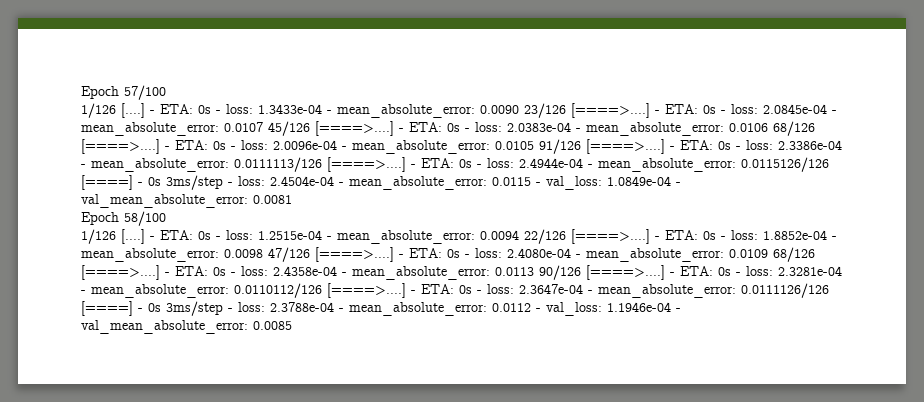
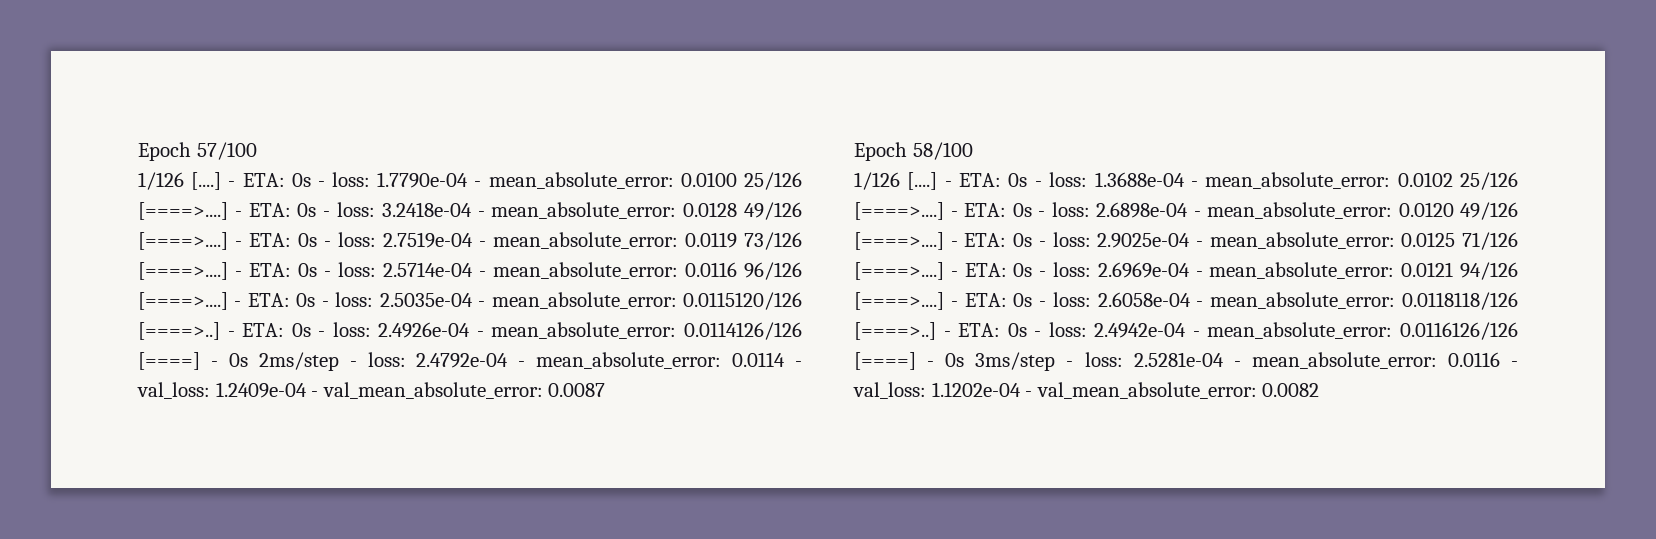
- - ETA: 0s - loss: 1.3433e-04 - mean_absolute_error: 0.0090 23/126 [====>....] - ETA: 0s - loss: 2.0845e-04 - mean_absolute_error: 0.0107 45/126 [====>....] - ETA: 0s - loss: 2.0383e-04 - mean_absolute_error: 0.0106 68/126 [====>....] - ETA: 0s - loss: 2.0096e-04 - mean_absolute_error: 0.0105 91/126 [====>....] - ETA: 0s - loss: 2.3386e-04 - mean_absolute_error: 0.0111113/126 [====>....] - ETA: 0s - loss: 2.4944e-04 - mean_absolute_error: 0.0115126/126 [====] - 0s 3ms/step - loss: 2.4504e-04 - mean_absolute_error: 0.0115 - val_loss: 1.0849e-04 - val_mean_absolute_error: 0.0081
+ - ETA: 0s - loss: 1.7790e-04 - mean_absolute_error: 0.0100 25/126 [====>....] - ETA: 0s - loss: 3.2418e-04 - mean_absolute_error: 0.0128 49/126 [====>....] - ETA: 0s - loss: 2.7519e-04 - mean_absolute_error: 0.0119 73/126 [====>....] - ETA: 0s - loss: 2.5714e-04 - mean_absolute_error: 0.0116 96/126 [====>....] - ETA: 0s - loss: 2.5035e-04 - mean_absolute_error: 0.0115120/126 [====>..] - ETA: 0s - loss: 2.4926e-04 - mean_absolute_error: 0.0114126/126 [====] - 0s 2ms/step - loss: 2.4792e-04 - mean_absolute_error: 0.0114 - val_loss: 1.2409e-04 - val_mean_absolute_error: 0.0087
- - ETA: 0s - loss: 1.2515e-04 - mean_absolute_error: 0.0094 22/126 [====>....] - ETA: 0s - loss: 1.8852e-04 - mean_absolute_error: 0.0098 47/126 [====>....] - ETA: 0s - loss: 2.4080e-04 - mean_absolute_error: 0.0109 68/126 [====>....] - ETA: 0s - loss: 2.4358e-04 - mean_absolute_error: 0.0113 90/126 [====>....] - ETA: 0s - loss: 2.3281e-04 - mean_absolute_error: 0.0110112/126 [====>....] - ETA: 0s - loss: 2.3647e-04 - mean_absolute_error: 0.0111126/126 [====] - 0s 3ms/step - loss: 2.3788e-04 - mean_absolute_error: 0.0112 - val_loss: 1.1946e-04 - val_mean_absolute_error: 0.0085
+ - ETA: 0s - loss: 1.3688e-04 - mean_absolute_error: 0.0102 25/126 [====>....] - ETA: 0s - loss: 2.6898e-04 - mean_absolute_error: 0.0120 49/126 [====>....] - ETA: 0s - loss: 2.9025e-04 - mean_absolute_error: 0.0125 71/126 [====>....] - ETA: 0s - loss: 2.6969e-04 - mean_absolute_error: 0.0121 94/126 [====>....] - ETA: 0s - loss: 2.6058e-04 - mean_absolute_error: 0.0118118/126 [====>..] - ETA: 0s - loss: 2.4942e-04 - mean_absolute_error: 0.0116126/126 [====] - 0s 3ms/step - loss: 2.5281e-04 - mean_absolute_error: 0.0116 - val_loss: 1.1202e-04 - val_mean_absolute_error: 0.0082

